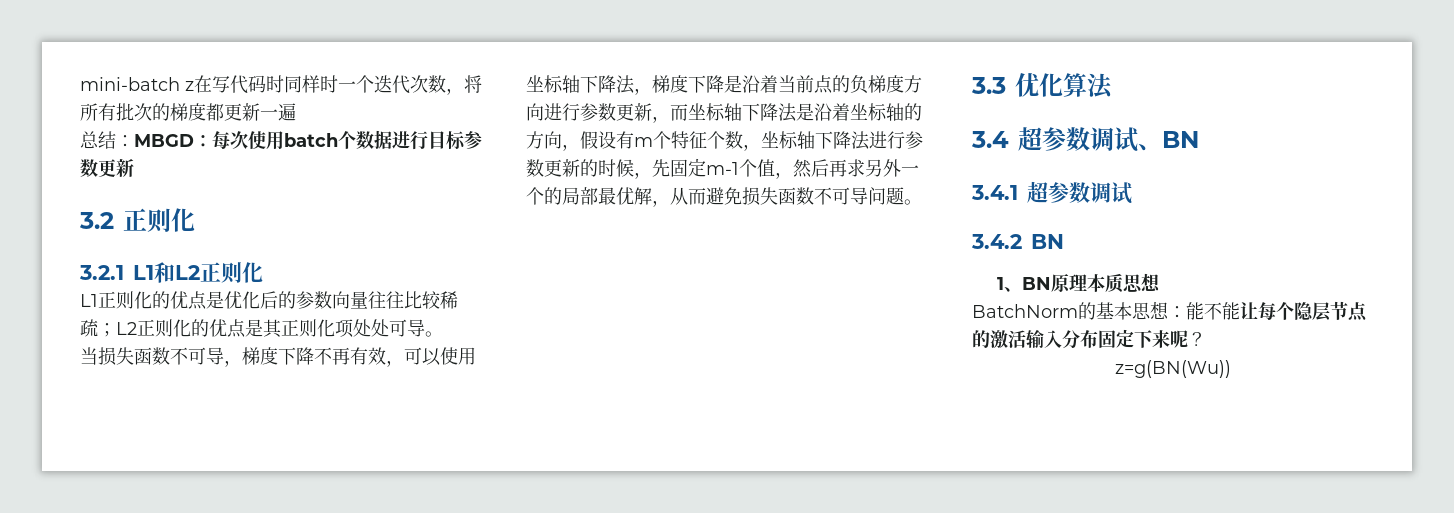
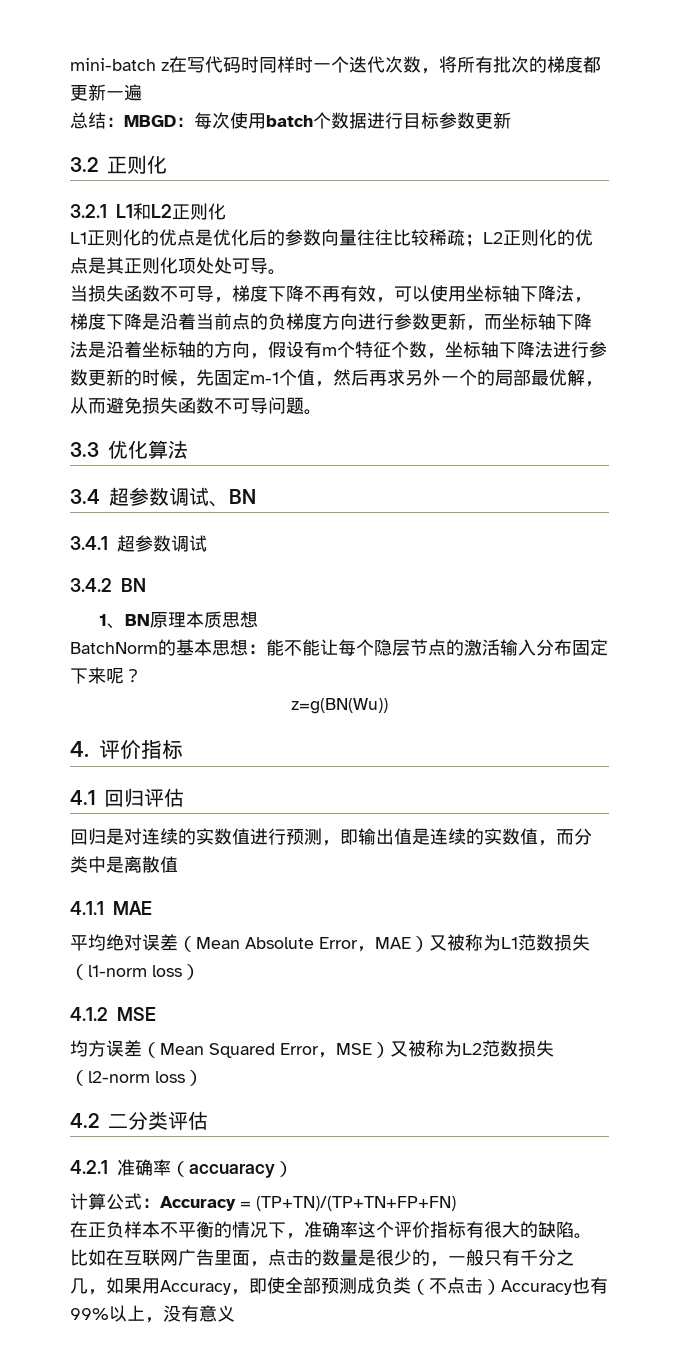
+ 4.评价指标
+ 4.1回归评估
+ 回归是对连续的实数值进行预测，即输出值是连续的实数值，而分类中是离散值
+ 4.1.1 MAE
+ 平均绝对误差（Mean Absolute Error，MAE）又被称为L1范数损失（l1-norm loss）
+ 4.1.2 MSE
+ 均方误差（Mean Squared Error，MSE）又被称为L2范数损失（l2-norm loss）
+ 4.2二分类评估
+ 4.2.1准确率（accuaracy）
+ 计算公式：Accuracy = (TP+TN)/(TP+TN+FP+FN)
+ 在正负样本不平衡的情况下，准确率这个评价指标有很大的缺陷。比如在互联网广告里面，点击的数量是很少的，一般只有千分之几，如果用Accuracy，即使全部预测成负类（不点击）Accuracy也有99%以上，没有意义

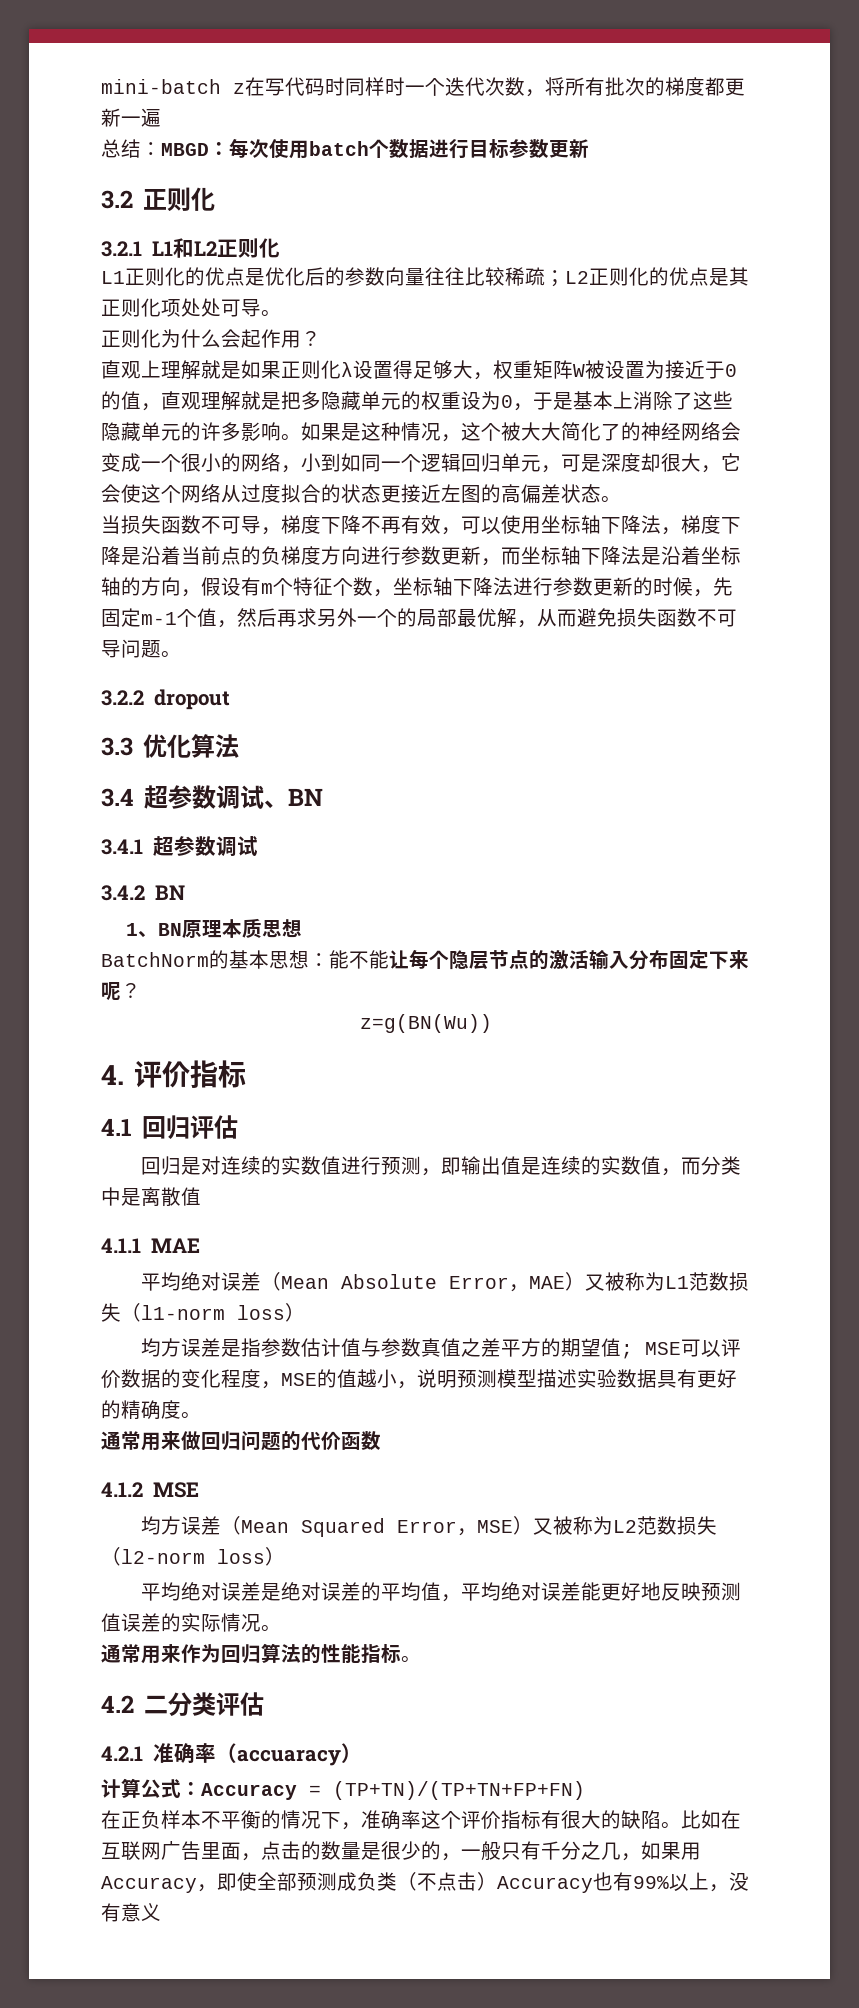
+ 正则化为什么会起作用？
+ 直观上理解就是如果正则化λ设置得足够大，权重矩阵W被设置为接近于0的值，直观理解就是把多隐藏单元的权重设为0，于是基本上消除了这些隐藏单元的许多影响。如果是这种情况，这个被大大简化了的神经网络会变成一个很小的网络，小到如同一个逻辑回归单元，可是深度却很大，它会使这个网络从过度拟合的状态更接近左图的高偏差状态。
+ 3.2.2 dropout
+ 均方误差是指参数估计值与参数真值之差平方的期望值; MSE可以评价数据的变化程度，MSE的值越小，说明预测模型描述实验数据具有更好的精确度。
+ 通常用来做回归问题的代价函数
+ 平均绝对误差是绝对误差的平均值，平均绝对误差能更好地反映预测值误差的实际情况。
+ 通常用来作为回归算法的性能指标。

